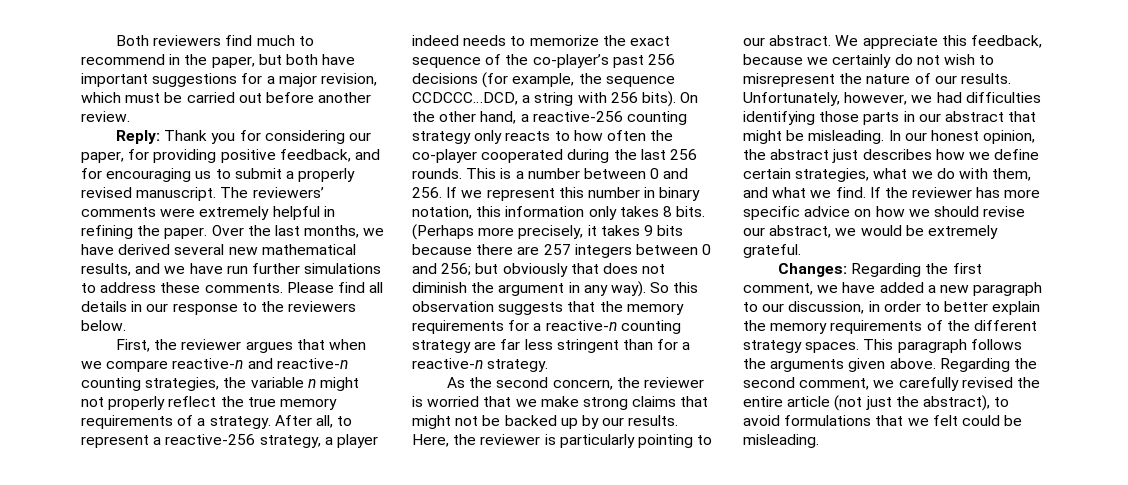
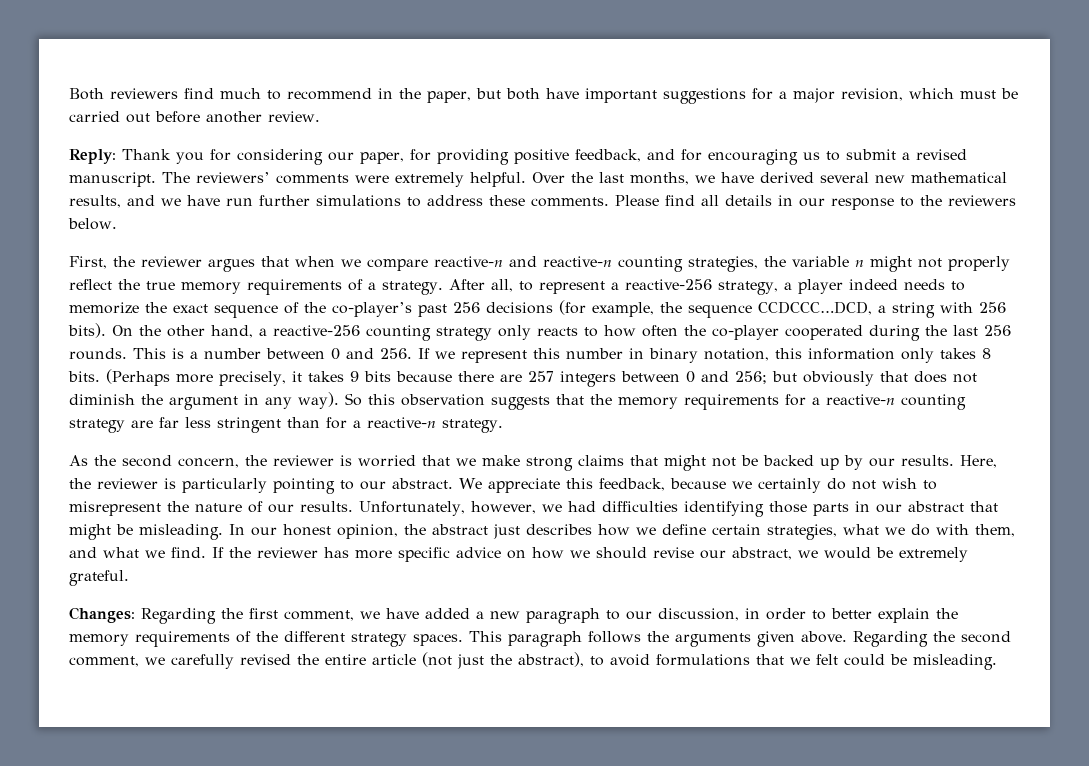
- Reply: Thank you for considering our paper, for providing positive feedback, and for encouraging us to submit a properly revised manuscript.
+ Reply: Thank you for considering our paper, for providing positive feedback, and for encouraging us to submit a revised manuscript.
- The reviewers’ comments were extremely helpful in refining the paper.
+ The reviewers’ comments were extremely helpful.

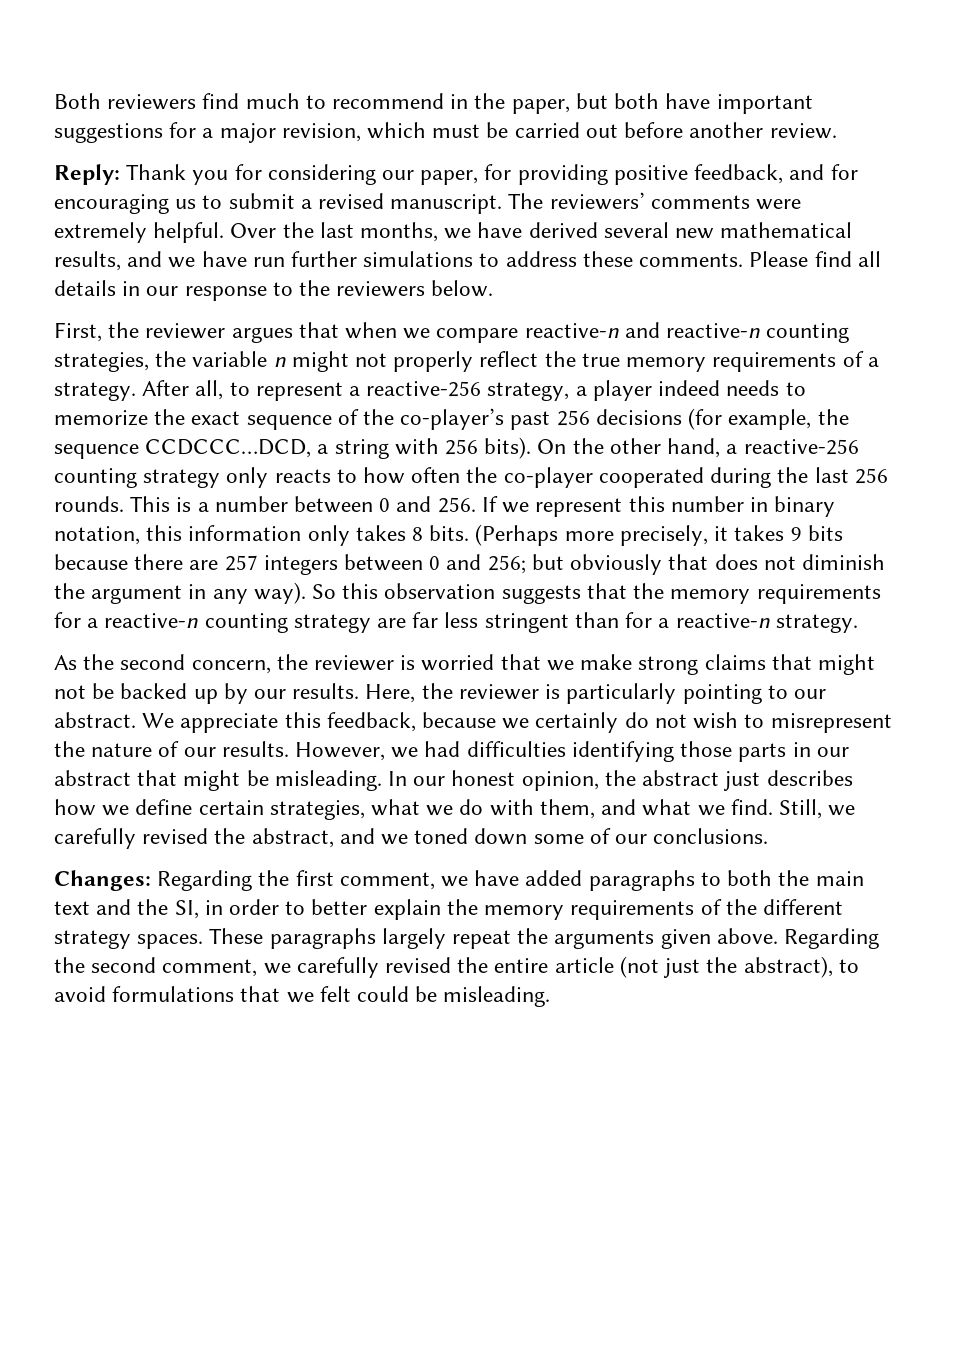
- Unfortunately, however, we had difficulties identifying those parts in our abstract that might be misleading.
+ However, we had difficulties identifying those parts in our abstract that might be misleading.
- If the reviewer has more specific advice on how we should revise our abstract, we would be extremely grateful.
+ Still, we carefully revised the abstract, and we toned down some of our conclusions.
- Changes: Regarding the first comment, we have added a new paragraph to our discussion, in order to better explain the memory requirements of the different strategy spaces.
+ Changes: Regarding the first comment, we have added paragraphs to both the main text and the SI, in order to better explain the memory requirements of the different strategy spaces.
- This paragraph follows the arguments given above.
+ These paragraphs largely repeat the arguments given above.

